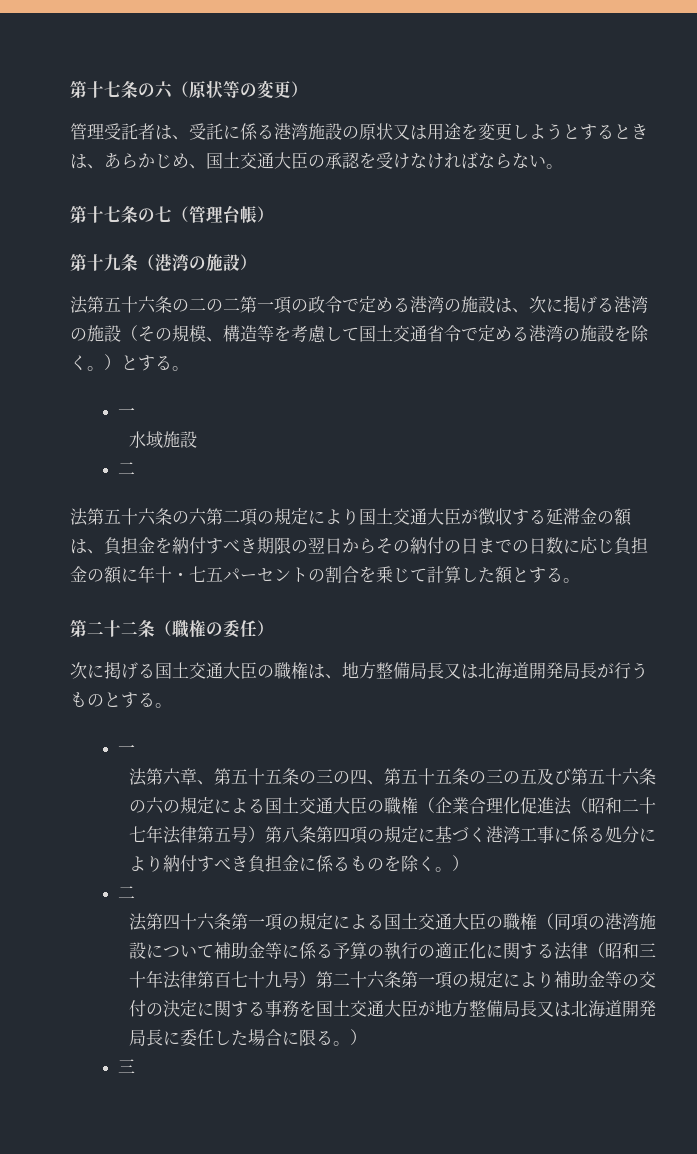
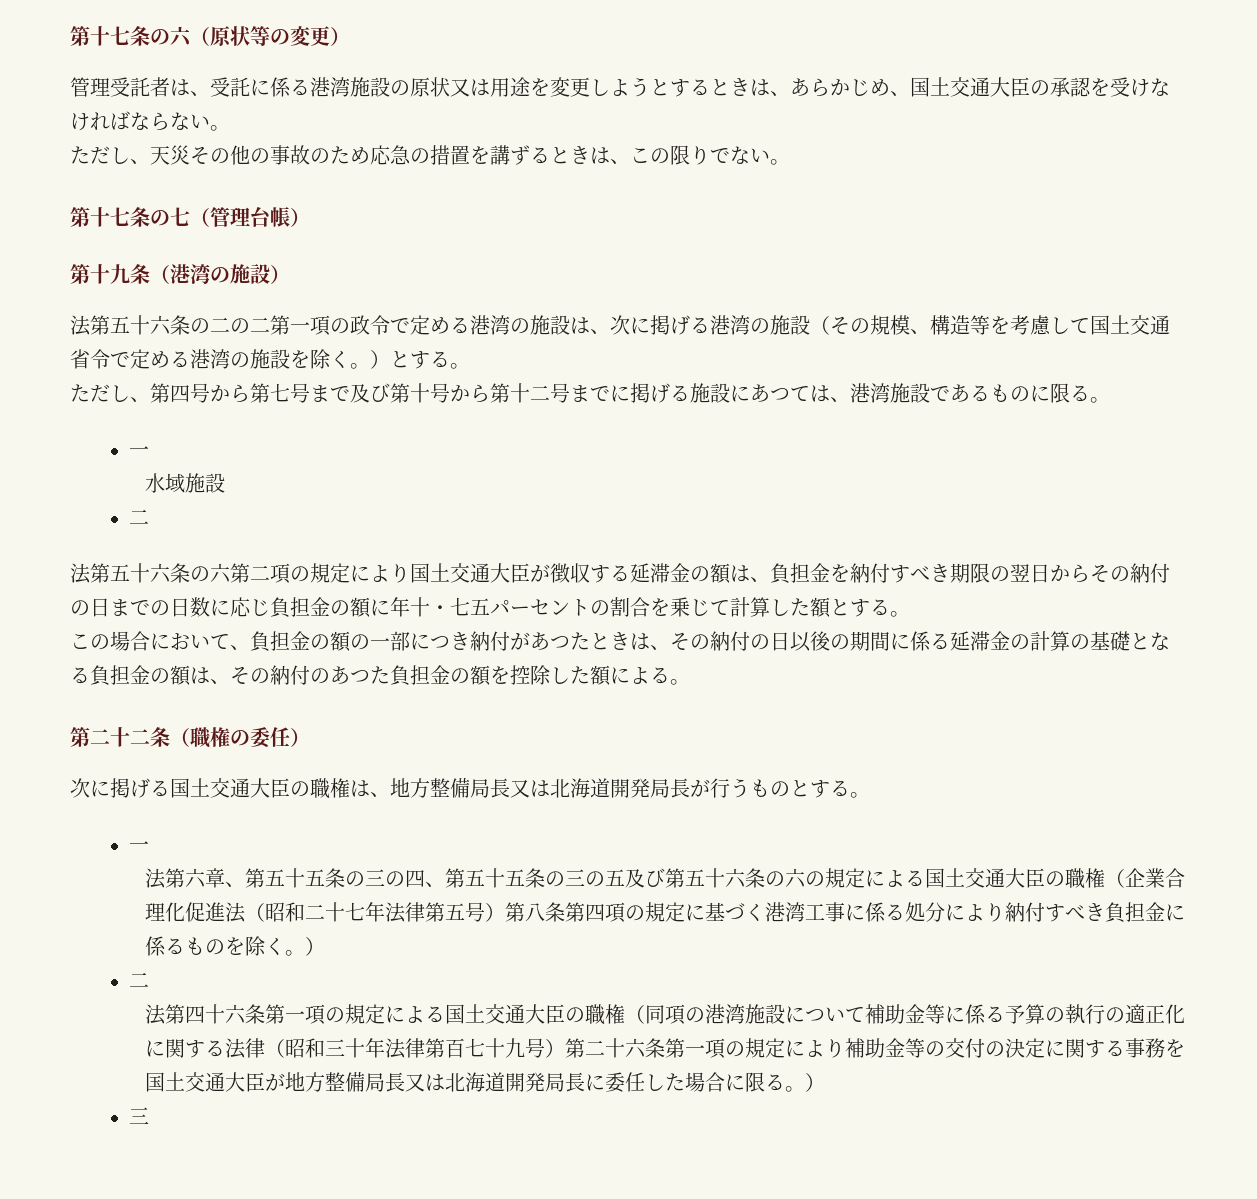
+ ただし、天災その他の事故のため応急の措置を講ずるときは、この限りでない。
+ ただし、第四号から第七号まで及び第十号から第十二号までに掲げる施設にあつては、港湾施設であるものに限る。
+ この場合において、負担金の額の一部につき納付があつたときは、その納付の日以後の期間に係る延滞金の計算の基礎となる負担金の額は、その納付のあつた負担金の額を控除した額による。

